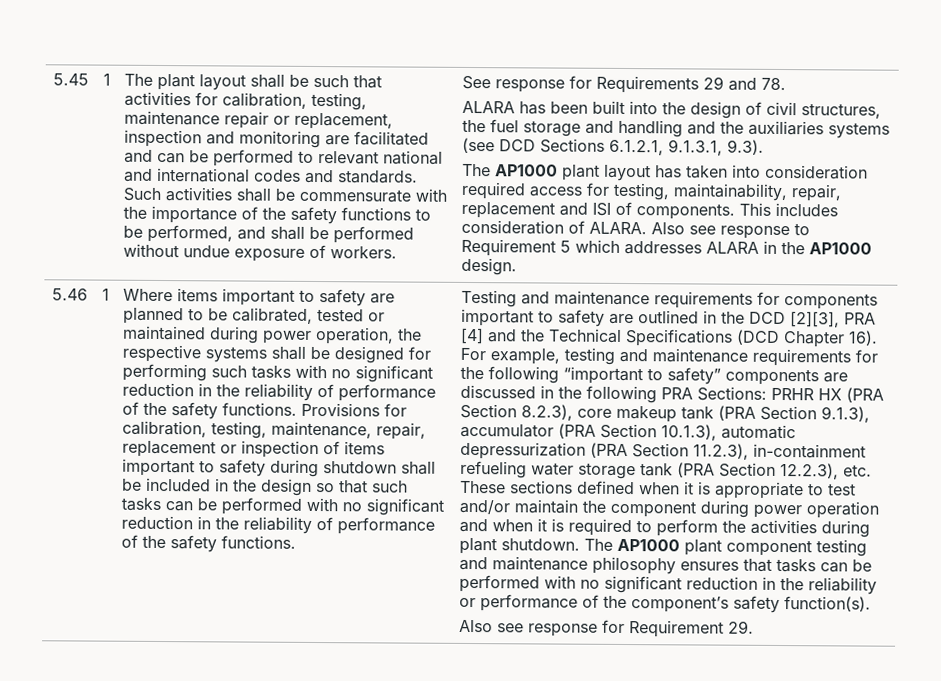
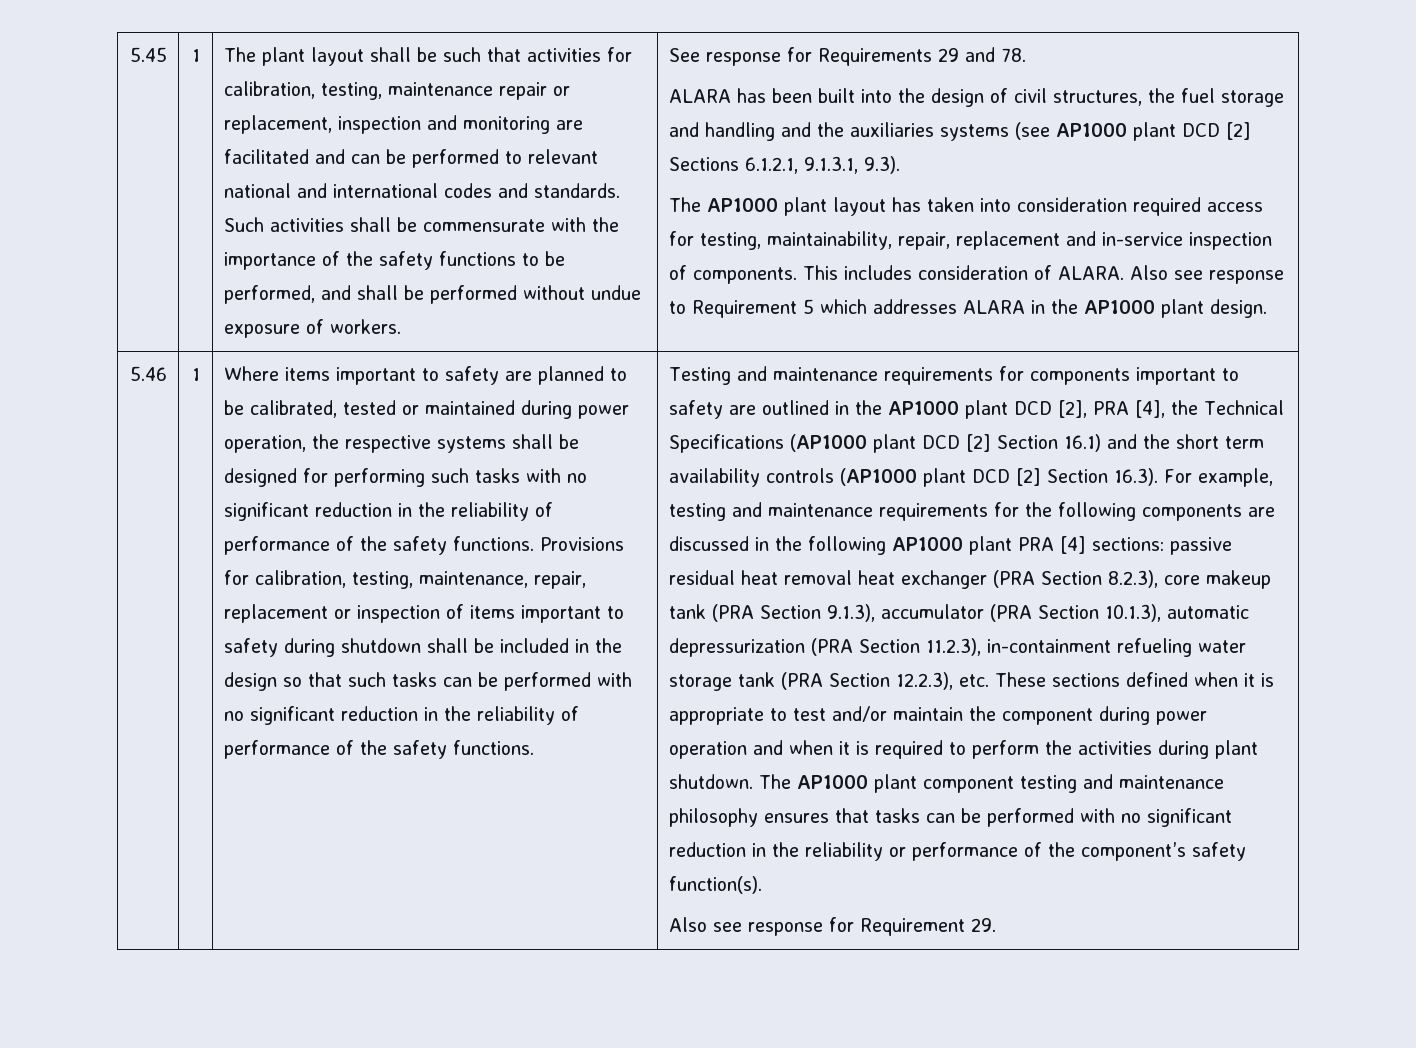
- ALARA has been built into the design of civil structures, the fuel storage and handling and the auxiliaries systems (see DCD Sections 6.1.2.1, 9.1.3.1, 9.3).
+ ALARA has been built into the design of civil structures, the fuel storage and handling and the auxiliaries systems (see AP1000 plant DCD [2] Sections 6.1.2.1, 9.1.3.1, 9.3).
- The AP1000 plant layout has taken into consideration required access for testing, maintainability, repair, replacement and ISI of components.
+ The AP1000 plant layout has taken into consideration required access for testing, maintainability, repair, replacement and in-service inspection of components.
- Also see response to Requirement 5 which addresses ALARA in the AP1000 design.
+ Also see response to Requirement 5 which addresses ALARA in the AP1000 plant design.
- Testing and maintenance requirements for components important to safety are outlined in the DCD [2][3], PRA [4] and the Technical Specifications (DCD Chapter 16). For example, testing and maintenance requirements for the following “important to safety” components are discussed in the following PRA Sections: PRHR HX (PRA Section 8.2.3), core makeup tank (PRA Section 9.1.3), accumulator (PRA Section 10.1.3), automatic depressurization (PRA Section 11.2.3), in-containment refueling water storage tank (PRA Section 12.2.3), etc. These sections defined when it is appropriate to test and/or maintain the component during power operation and when it is required to perform the activities during plant shutdown.
+ Testing and maintenance requirements for components important to safety are outlined in the AP1000 plant DCD [2], PRA [4], the Technical Specifications (AP1000 plant DCD [2] Section 16.1) and the short term availability controls (AP1000 plant DCD [2] Section 16.3). For example, testing and maintenance requirements for the following components are discussed in the following AP1000 plant PRA [4] sections: passive residual heat removal heat exchanger (PRA Section 8.2.3), core makeup tank (PRA Section 9.1.3), accumulator (PRA Section 10.1.3), automatic depressurization (PRA Section 11.2.3), in-containment refueling water storage tank (PRA Section 12.2.3), etc. These sections defined when it is appropriate to test and/or maintain the component during power operation and when it is required to perform the activities during plant shutdown.

